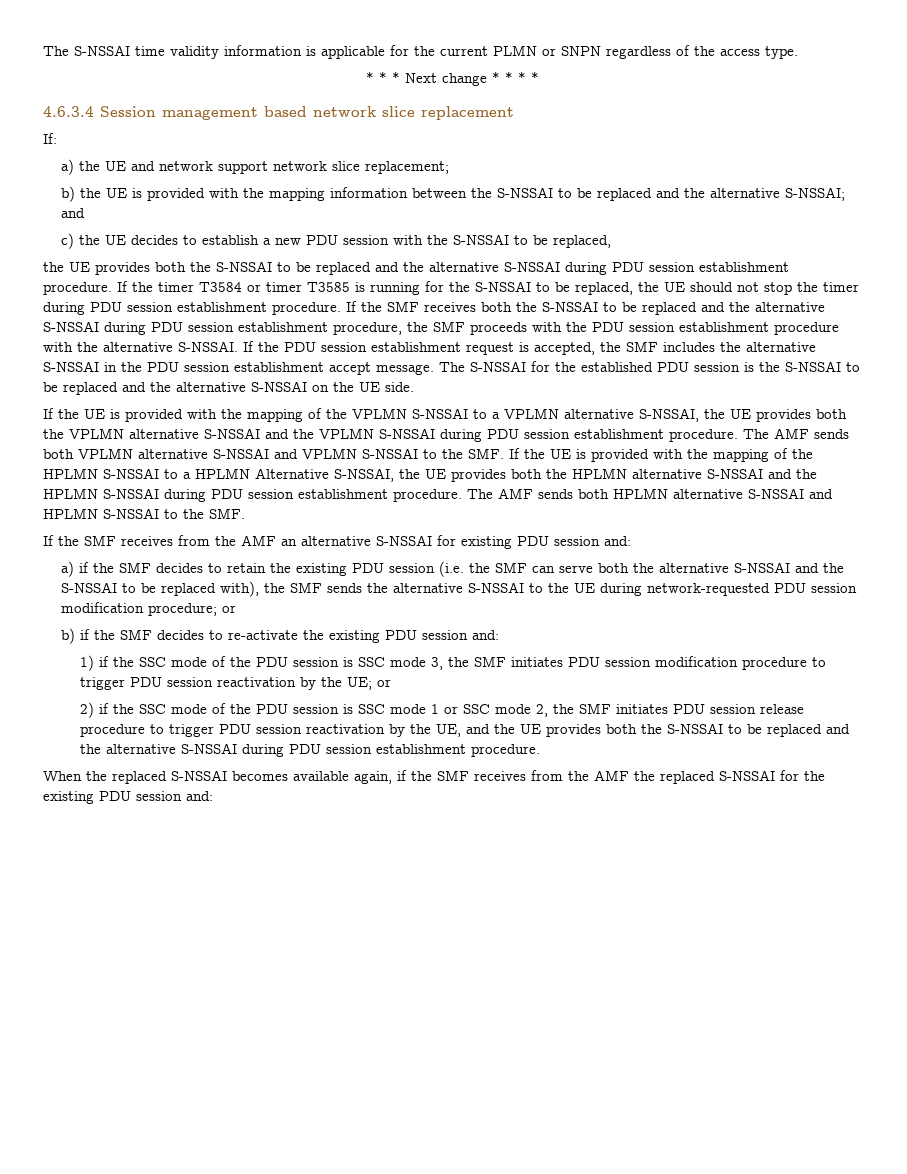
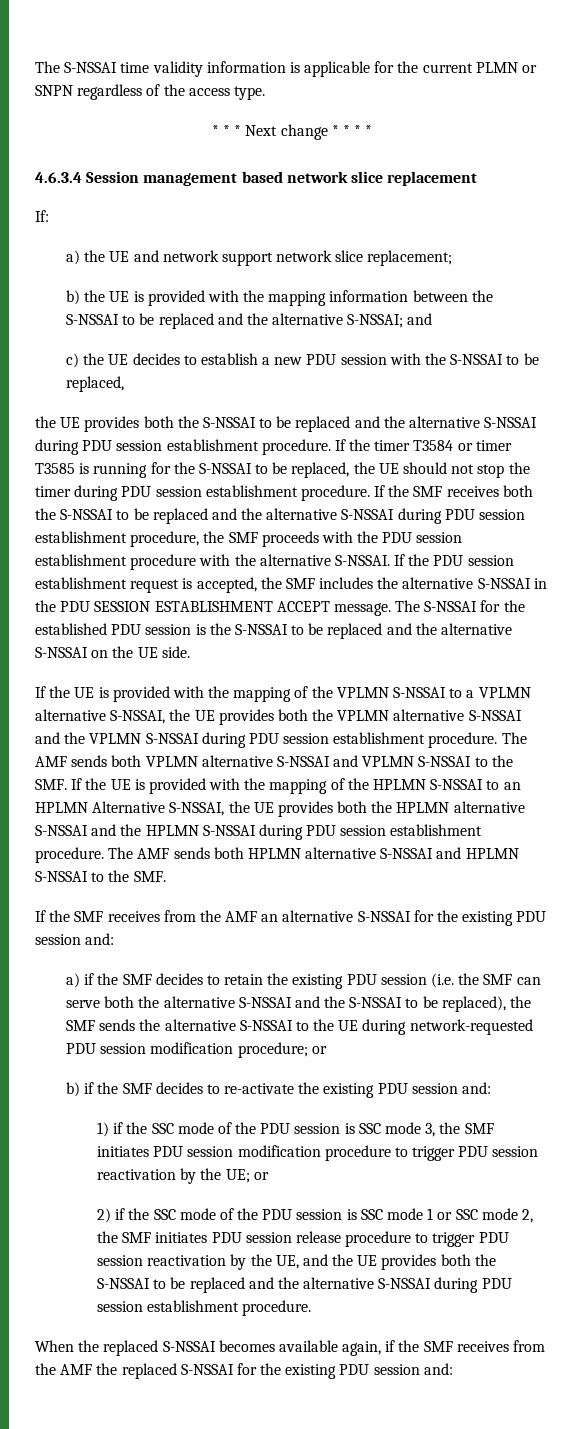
- If the PDU session establishment request is accepted, the SMF includes the alternative S-NSSAI in the PDU session establishment accept message.
+ If the PDU session establishment request is accepted, the SMF includes the alternative S-NSSAI in the PDU SESSION ESTABLISHMENT ACCEPT message.
- The AMF sends both VPLMN alternative S-NSSAI and VPLMN S-NSSAI to the SMF. If the UE is provided with the mapping of the HPLMN S-NSSAI to a HPLMN Alternative S-NSSAI, the UE provides both the HPLMN alternative S-NSSAI and the HPLMN S-NSSAI during PDU session establishment procedure.
+ The AMF sends both VPLMN alternative S-NSSAI and VPLMN S-NSSAI to the SMF. If the UE is provided with the mapping of the HPLMN S-NSSAI to an HPLMN Alternative S-NSSAI, the UE provides both the HPLMN alternative S-NSSAI and the HPLMN S-NSSAI during PDU session establishment procedure.
- If the SMF receives from the AMF an alternative S-NSSAI for existing PDU session and:
+ If the SMF receives from the AMF an alternative S-NSSAI for the existing PDU session and:
- a) if the SMF decides to retain the existing PDU session (i.e. the SMF can serve both the alternative S-NSSAI and the S-NSSAI to be replaced with), the SMF sends the alternative S-NSSAI to the UE during network-requested PDU session modification procedure; or
+ a) if the SMF decides to retain the existing PDU session (i.e. the SMF can serve both the alternative S-NSSAI and the S-NSSAI to be replaced), the SMF sends the alternative S-NSSAI to the UE during network-requested PDU session modification procedure; or

